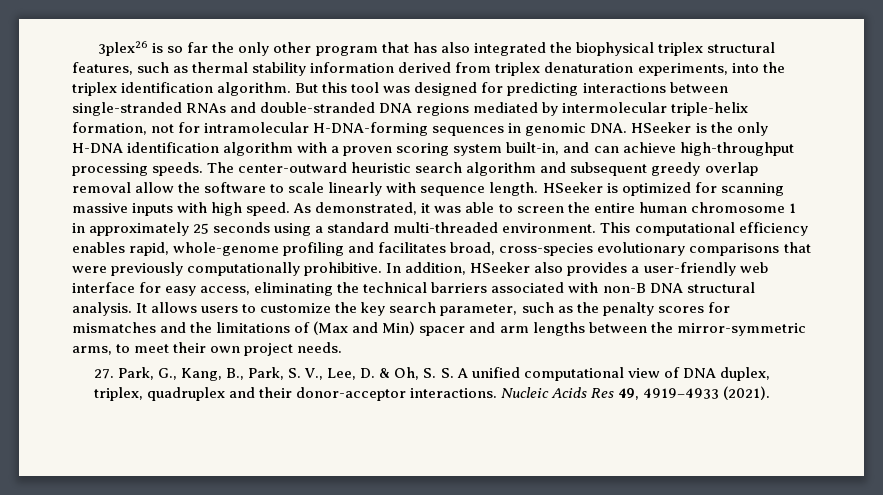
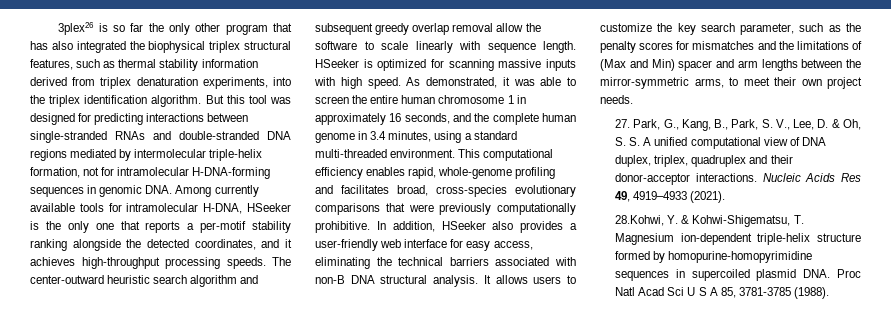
- But this tool was designed for predicting interactions between single-stranded RNAs and double-stranded DNA regions mediated by intermolecular triple-helix formation, not for intramolecular H-DNA-forming sequences in genomic DNA. HSeeker is the only H-DNA identification algorithm with a proven scoring system built-in, and can achieve high-throughput processing speeds.
+ But this tool was designed for predicting interactions between single-stranded RNAs and double-stranded DNA regions mediated by intermolecular triple-helix formation, not for intramolecular H-DNA-forming sequences in genomic DNA. Among currently available tools for intramolecular H-DNA, HSeeker is the only one that reports a per-motif stability ranking alongside the detected coordinates, and it achieves high-throughput processing speeds.
- As demonstrated, it was able to screen the entire human chromosome 1 in approximately 25 seconds using a standard multi-threaded environment.
+ As demonstrated, it was able to screen the entire human chromosome 1 in approximately 16 seconds, and the complete human genome in 3.4 minutes, using a standard multi-threaded environment.
+ 28.Kohwi, Y. & Kohwi-Shigematsu, T. Magnesium ion-dependent triple-helix structure formed by homopurine-homopyrimidine sequences in supercoiled plasmid DNA. Proc Natl Acad Sci U S A 85, 3781-3785 (1988).

